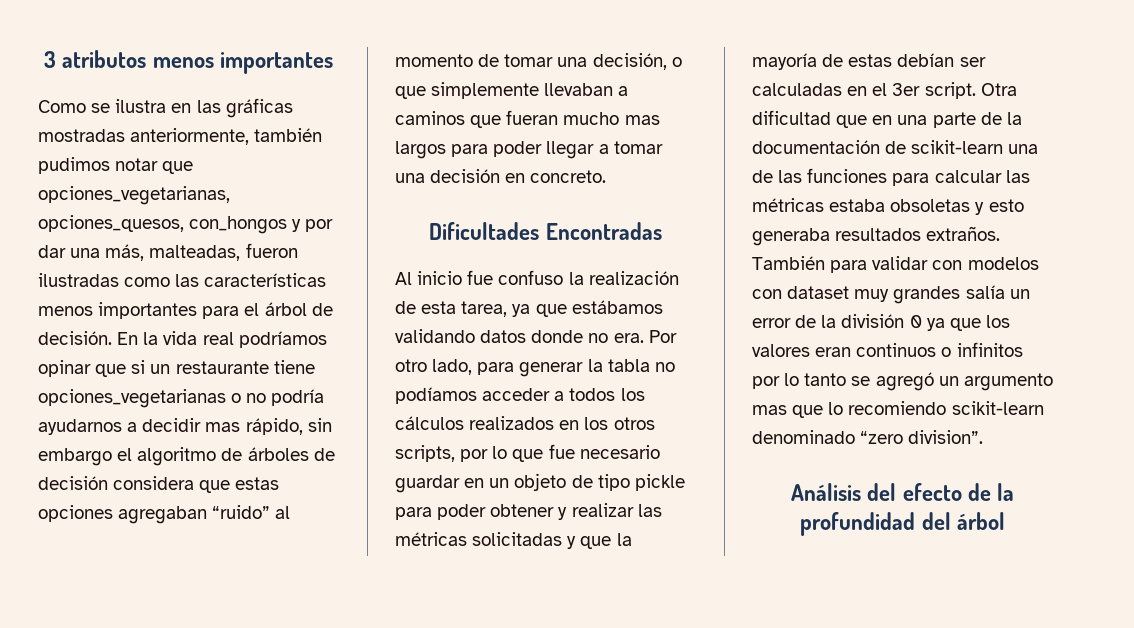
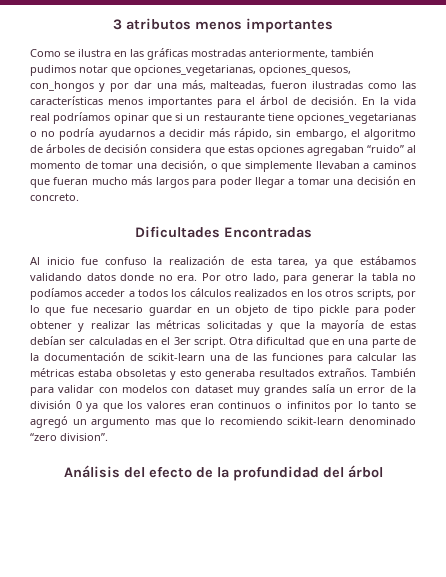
- En la vida real podríamos opinar que si un restaurante tiene opciones_vegetarianas o no podría ayudarnos a decidir mas rápido, sin embargo el algoritmo de árboles de decisión considera que estas opciones agregaban “ruido” al momento de tomar una decisión, o que simplemente llevaban a caminos que fueran mucho mas largos para poder llegar a tomar una decisión en concreto.
+ En la vida real podríamos opinar que si un restaurante tiene opciones_vegetarianas o no podría ayudarnos a decidir más rápido, sin embargo, el algoritmo de árboles de decisión considera que estas opciones agregaban “ruido” al momento de tomar una decisión, o que simplemente llevaban a caminos que fueran mucho más largos para poder llegar a tomar una decisión en concreto.

